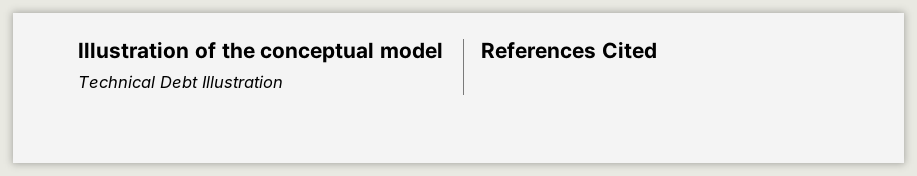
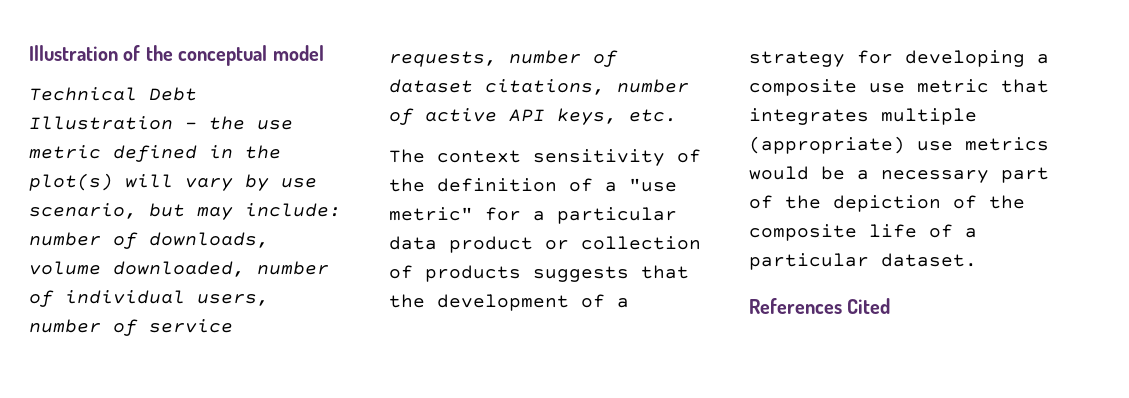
- Technical Debt Illustration
+ Technical Debt Illustration - the use metric defined in the plot(s) will vary by use scenario, but may include: number of downloads, volume downloaded, number of individual users, number of service requests, number of dataset citations, number of active API keys, etc.
+ The context sensitivity of the definition of a "use metric" for a particular data product or collection of products suggests that the development of a strategy for developing a composite use metric that integrates multiple (appropriate) use metrics would be a necessary part of the depiction of the composite life of a particular dataset.

